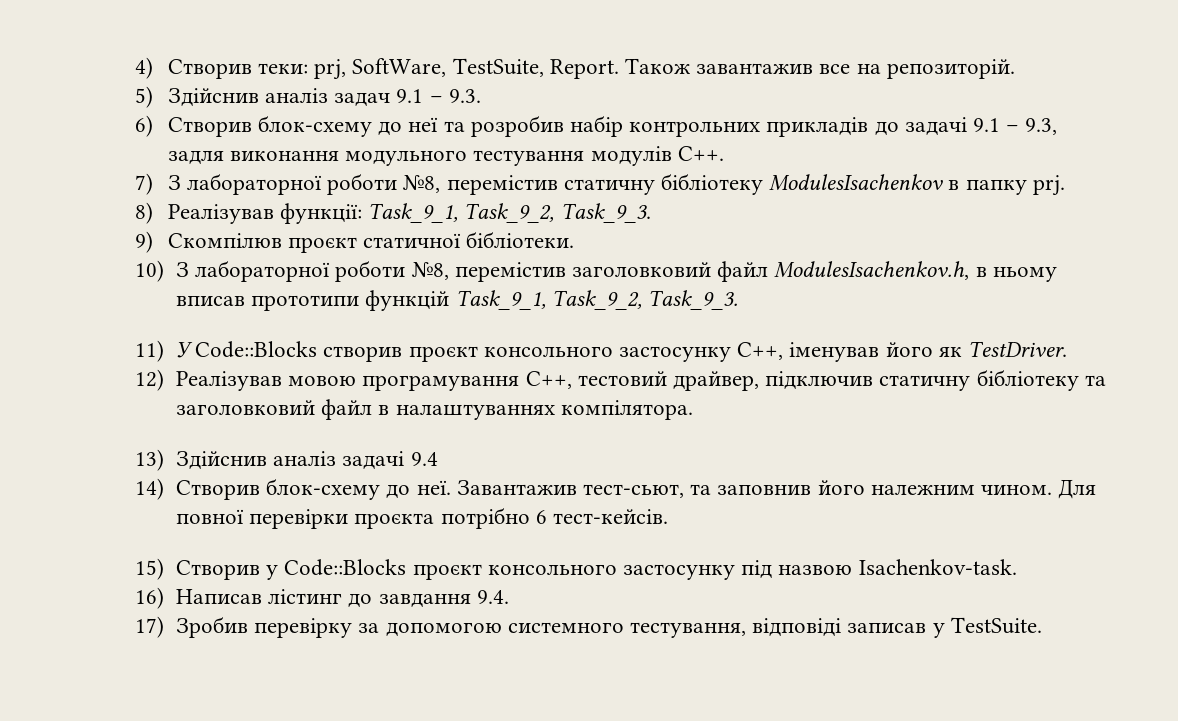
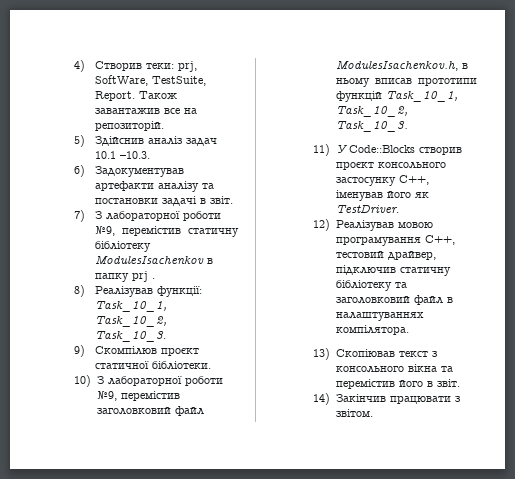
- 5) Здійснив аналіз задач 9.1 – 9.3.
- 6) Створив блок-схему до неї та розробив набір контрольних прикладів до задачі 9.1 – 9.3, задля виконання модульного тестування модулів С++.
+ 5) Здійснив аналіз задач 10.1 –10.3.
+ 6) Задокументував артефакти аналізу та постановки задачі в звіт.
- 7) З лабораторної роботи №8, перемістив статичну бібліотеку ModulesIsachenkov в папку prj.
+ 7) З лабораторної роботи №9, перемістив статичну бібліотеку ModulesIsachenkov в папку prj .
- 8) Реалізував функції: Task_9_1, Task_9_2, Task_9_3.
+ 8) Реалізував функції: Task_10_1, Task_10_2, Task_10_3.
- 10) З лабораторної роботи №8, перемістив заголовковий файл ModulesIsachenkov.h, в ньому вписав прототипи функцій Task_9_1, Task_9_2, Task_9_3.
+ 10) З лабораторної роботи №9, перемістив заголовковий файл ModulesIsachenkov.h, в ньому вписав прототипи функцій Task_10_1, Task_10_2, Task_10_3.
- 13) Здійснив аналіз задачі 9.4
- 14) Створив блок-схему до неї. Завантажив тест-сьют, та заповнив його належним чином. Для повної перевірки проєкта потрібно 6 тест-кейсів.
- 15) Створив у Code::Blocks проєкт консольного застосунку під назвою Isachenkov-task.
- 16) Написав лістинг до завдання 9.4.
- 17) Зробив перевірку за допомогою системного тестування, відповіді записав у TestSuite.
+ 13) Скопіював текст з консольного вікна та перемістив його в звіт.
+ 14) Закінчив працювати з звітом.

